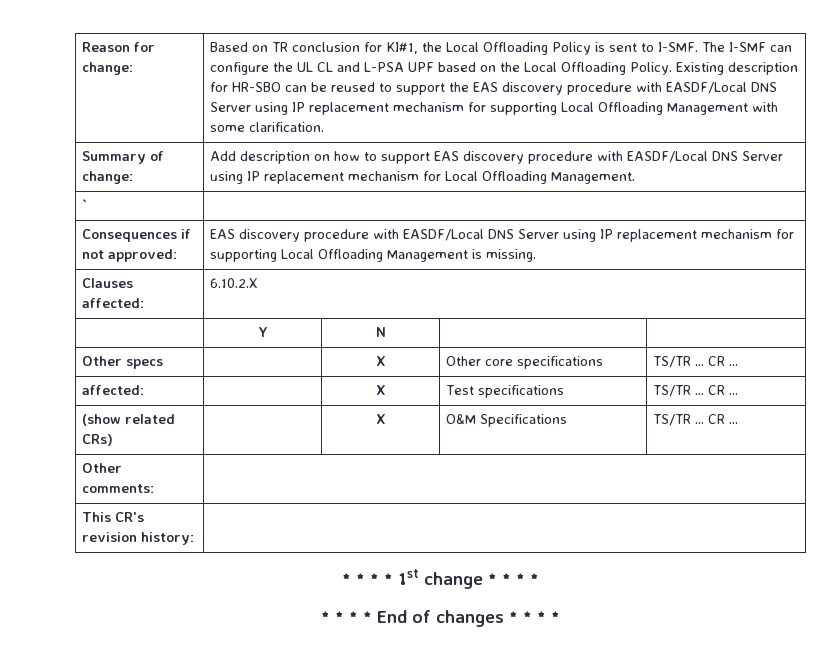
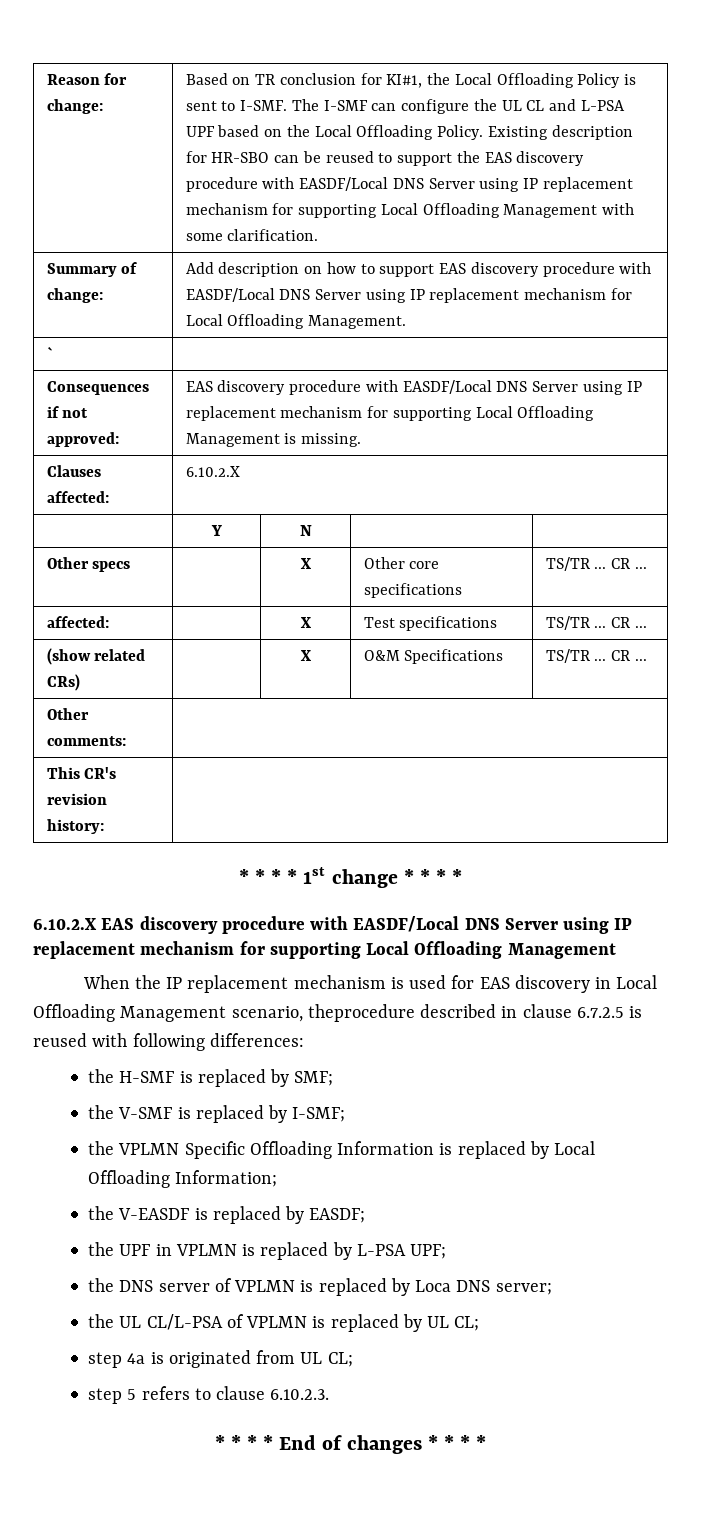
+ 6.10.2.X EAS discovery procedure with EASDF/Local DNS Server using IP replacement mechanism for supporting Local Offloading Management
+ When the IP replacement mechanism is used for EAS discovery in Local Offloading Management scenario, theprocedure described in clause 6.7.2.5 is reused with following differences:
+ the H-SMF is replaced by SMF;
+ the V-SMF is replaced by I-SMF;
+ the VPLMN Specific Offloading Information is replaced by Local Offloading Information;
+ the V-EASDF is replaced by EASDF;
+ the UPF in VPLMN is replaced by L-PSA UPF;
+ the DNS server of VPLMN is replaced by Loca DNS server;
+ the UL CL/L-PSA of VPLMN is replaced by UL CL;
+ step 4a is originated from UL CL;
+ step 5 refers to clause 6.10.2.3.

